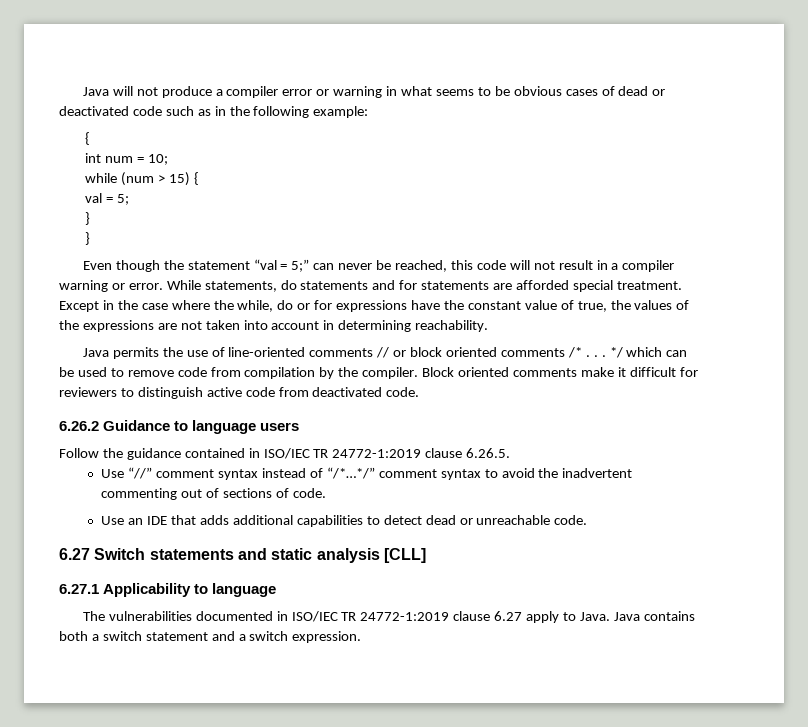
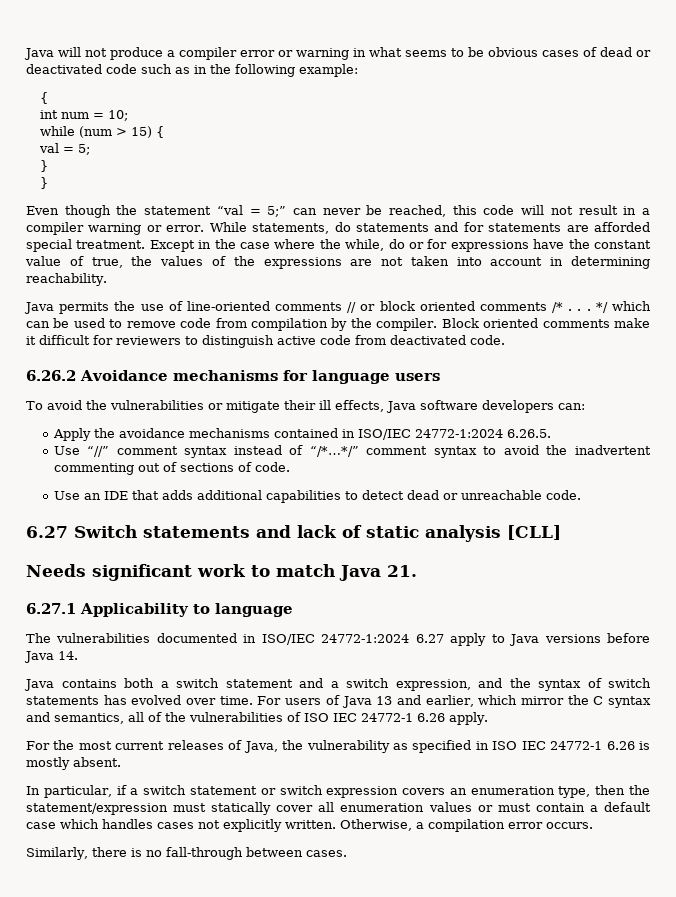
- 6.26.2 Guidance to language users
+ 6.26.2 Avoidance mechanisms for language users
- Follow the guidance contained in ISO/IEC TR 24772-1:2019 clause 6.26.5.
+ To avoid the vulnerabilities or mitigate their ill effects, Java software developers can:
+ Apply the avoidance mechanisms contained in ISO/IEC 24772-1:2024 6.26.5.
- 6.27 Switch statements and static analysis [CLL]
+ 6.27 Switch statements and lack of static analysis [CLL]
+ Needs significant work to match Java 21.
- The vulnerabilities documented in ISO/IEC TR 24772-1:2019 clause 6.27 apply to Java. Java contains both a switch statement and a switch expression.
+ The vulnerabilities documented in ISO/IEC 24772-1:2024 6.27 apply to Java versions before Java 14.
+ Java contains both a switch statement and a switch expression, and the syntax of switch statements has evolved over time. For users of Java 13 and earlier, which mirror the C syntax and semantics, all of the vulnerabilities of ISO IEC 24772-1 6.26 apply.
+ For the most current releases of Java, the vulnerability as specified in ISO IEC 24772-1 6.26 is mostly absent.
+ In particular, if a switch statement or switch expression covers an enumeration type, then the statement/expression must statically cover all enumeration values or must contain a default case which handles cases not explicitly written. Otherwise, a compilation error occurs.
+ Similarly, there is no fall-through between cases.

